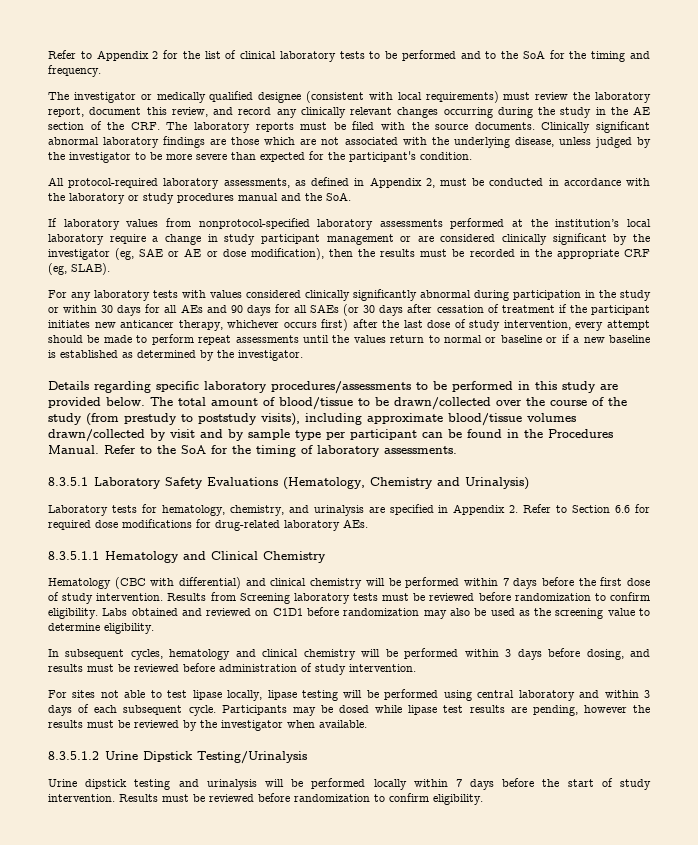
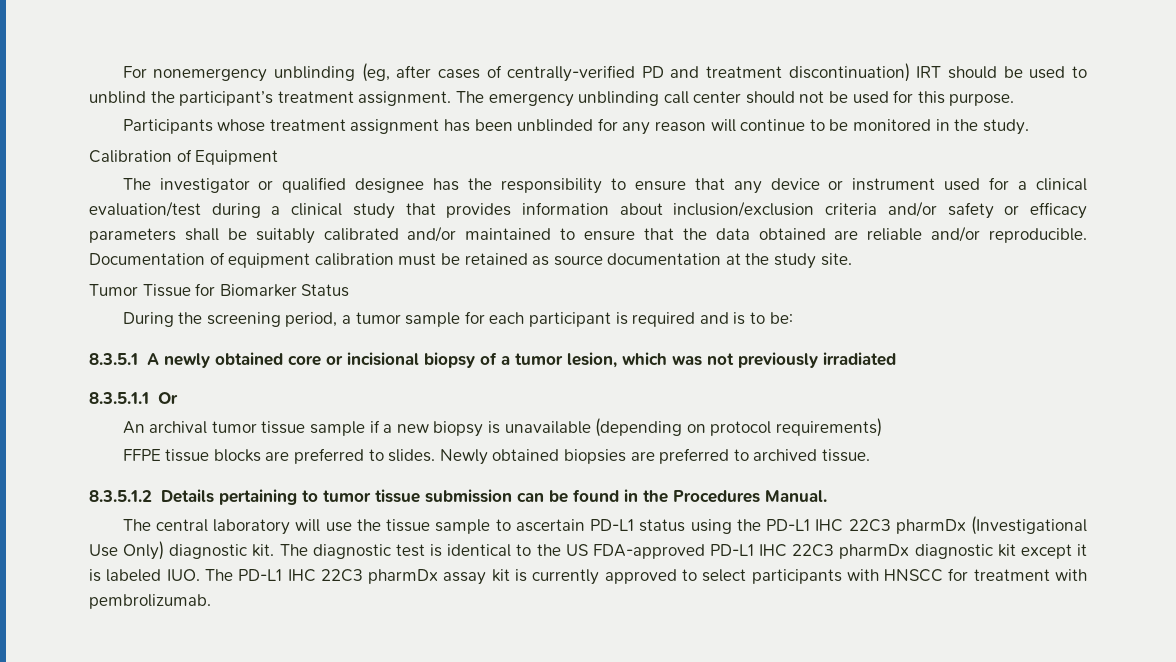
- Refer to Appendix 2 for the list of clinical laboratory tests to be performed and to the SoA for the timing and frequency.
+ For nonemergency unblinding (eg, after cases of centrally-verified PD and treatment discontinuation) IRT should be used to unblind the participant’s treatment assignment. The emergency unblinding call center should not be used for this purpose.
+ Participants whose treatment assignment has been unblinded for any reason will continue to be monitored in the study.
+ Calibration of Equipment
- The investigator or medically qualified designee (consistent with local requirements) must review the laboratory report, document this review, and record any clinically relevant changes occurring during the study in the AE section of the CRF. The laboratory reports must be filed with the source documents. Clinically significant abnormal laboratory findings are those which are not associated with the underlying disease, unless judged by the investigator to be more severe than expected for the participant's condition.
- All protocol-required laboratory assessments, as defined in Appendix 2, must be conducted in accordance with the laboratory or study procedures manual and the SoA.
- If laboratory values from nonprotocol-specified laboratory assessments performed at the institution’s local laboratory require a change in study participant management or are considered clinically significant by the investigator (eg, SAE or AE or dose modification), then the results must be recorded in the appropriate CRF (eg, SLAB).
- For any laboratory tests with values considered clinically significantly abnormal during participation in the study or within 30 days for all AEs and 90 days for all SAEs (or 30 days after cessation of treatment if the participant initiates new anticancer therapy, whichever occurs first) after the last dose of study intervention, every attempt should be made to perform repeat assessments until the values return to normal or baseline or if a new baseline is established as determined by the investigator.
- Details regarding specific laboratory procedures/assessments to be performed in this study are provided below. The total amount of blood/tissue to be drawn/collected over the course of the study (from prestudy to poststudy visits), including approximate blood/tissue volumes drawn/collected by visit and by sample type per participant can be found in the Procedures Manual. Refer to the SoA for the timing of laboratory assessments.
- 8.3.5.1 Laboratory Safety Evaluations (Hematology, Chemistry and Urinalysis)
- Laboratory tests for hematology, chemistry, and urinalysis are specified in Appendix 2. Refer to Section 6.6 for required dose modifications for drug-related laboratory AEs.
- 8.3.5.1.1 Hematology and Clinical Chemistry
- Hematology (CBC with differential) and clinical chemistry will be performed within 7 days before the first dose of study intervention. Results from Screening laboratory tests must be reviewed before randomization to confirm eligibility. Labs obtained and reviewed on C1D1 before randomization may also be used as the screening value to determine eligibility.
- In subsequent cycles, hematology and clinical chemistry will be performed within 3 days before dosing, and results must be reviewed before administration of study intervention.
- For sites not able to test lipase locally, lipase testing will be performed using central laboratory and within 3 days of each subsequent cycle. Participants may be dosed while lipase test results are pending, however the results must be reviewed by the investigator when available.
- 8.3.5.1.2 Urine Dipstick Testing/Urinalysis
- Urine dipstick testing and urinalysis will be performed locally within 7 days before the start of study intervention. Results must be reviewed before randomization to confirm eligibility.
+ The investigator or qualified designee has the responsibility to ensure that any device or instrument used for a clinical evaluation/test during a clinical study that provides information about inclusion/exclusion criteria and/or safety or efficacy parameters shall be suitably calibrated and/or maintained to ensure that the data obtained are reliable and/or reproducible. Documentation of equipment calibration must be retained as source documentation at the study site.
+ Tumor Tissue for Biomarker Status
+ During the screening period, a tumor sample for each participant is required and is to be:
+ 8.3.5.1 A newly obtained core or incisional biopsy of a tumor lesion, which was not previously irradiated
+ 8.3.5.1.1 Or
+ An archival tumor tissue sample if a new biopsy is unavailable (depending on protocol requirements)
+ FFPE tissue blocks are preferred to slides. Newly obtained biopsies are preferred to archived tissue.
+ 8.3.5.1.2 Details pertaining to tumor tissue submission can be found in the Procedures Manual.
+ The central laboratory will use the tissue sample to ascertain PD-L1 status using the PD-L1 IHC 22C3 pharmDx (Investigational Use Only) diagnostic kit. The diagnostic test is identical to the US FDA-approved PD-L1 IHC 22C3 pharmDx diagnostic kit except it is labeled IUO. The PD-L1 IHC 22C3 pharmDx assay kit is currently approved to select participants with HNSCC for treatment with pembrolizumab.

